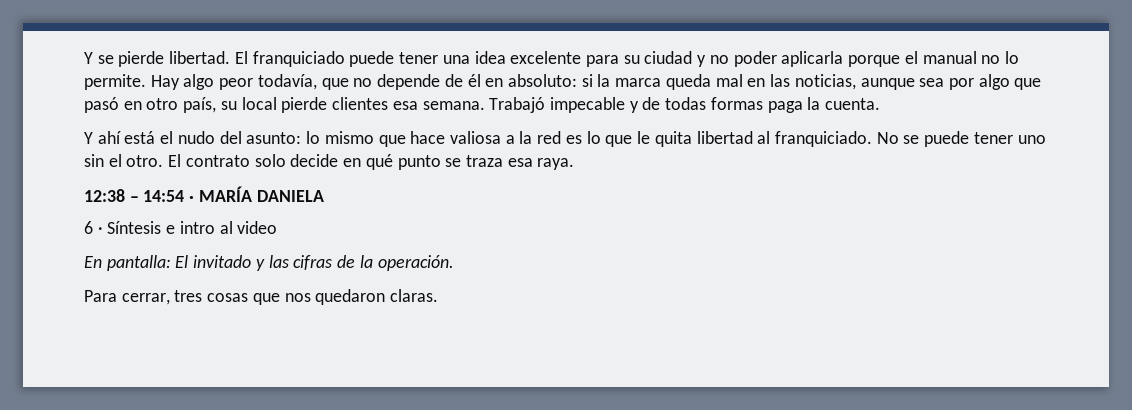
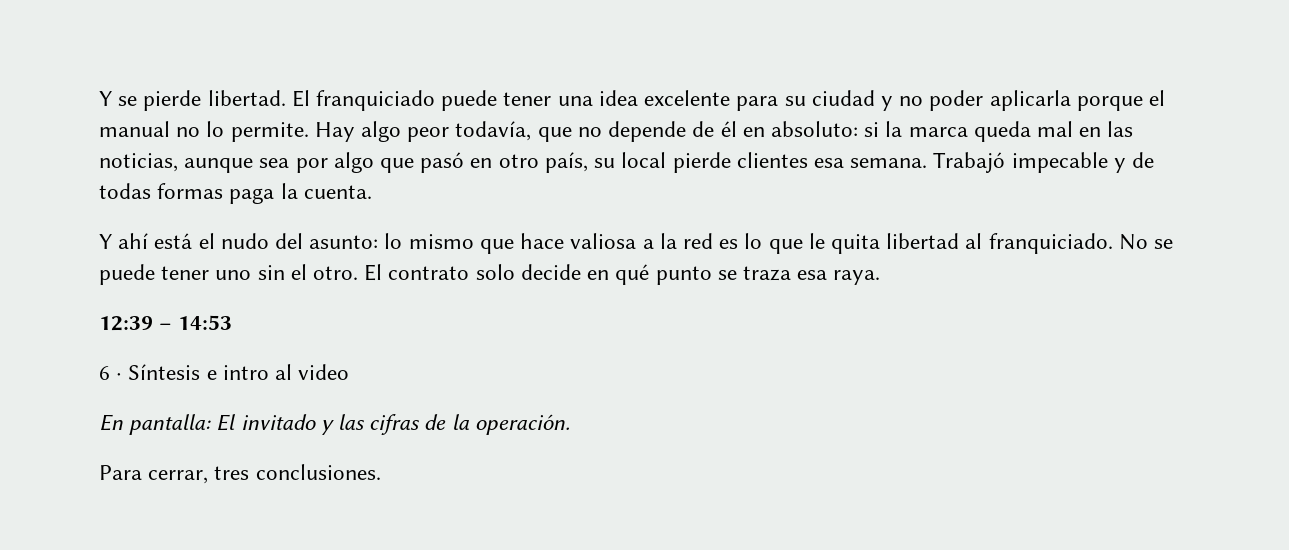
- 12:38 – 14:54 · MARÍA DANIELA
+ 12:39 – 14:53
- Para cerrar, tres cosas que nos quedaron claras.
+ Para cerrar, tres conclusiones.

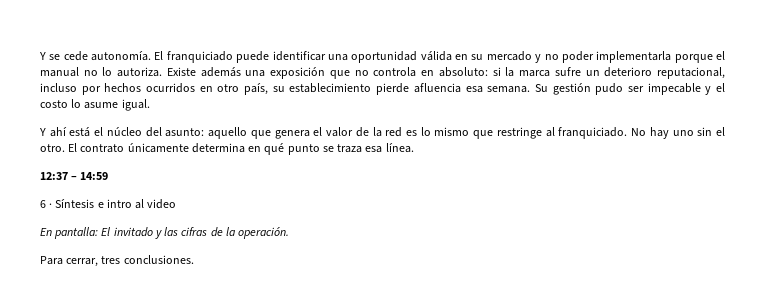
- Y se pierde libertad.
+ Y se cede autonomía.
- El franquiciado puede tener una idea excelente para su ciudad y no poder aplicarla porque el manual no lo permite. Hay algo peor todavía, que no depende de él en absoluto: si la marca queda mal en las noticias, aunque sea por algo que pasó en otro país, su local pierde clientes esa semana. Trabajó impecable y de todas formas paga la cuenta.
+ El franquiciado puede identificar una oportunidad válida en su mercado y no poder implementarla porque el manual no lo autoriza. Existe además una exposición que no controla en absoluto: si la marca sufre un deterioro reputacional, incluso por hechos ocurridos en otro país, su establecimiento pierde afluencia esa semana. Su gestión pudo ser impecable y el costo lo asume igual.
- Y ahí está el nudo del asunto: lo mismo que hace valiosa a la red es lo que le quita libertad al franquiciado. No se puede tener uno sin el otro.
+ Y ahí está el núcleo del asunto: aquello que genera el valor de la red es lo mismo que restringe al franquiciado. No hay uno sin el otro.
- El contrato solo decide en qué punto se traza esa raya.
- 12:39 – 14:53
+ El contrato únicamente determina en qué punto se traza esa línea.
+ 12:37 – 14:59

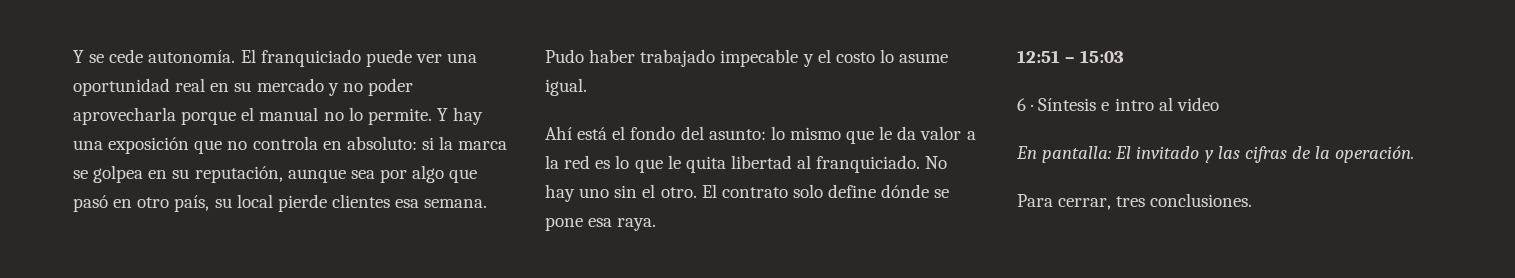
- El franquiciado puede identificar una oportunidad válida en su mercado y no poder implementarla porque el manual no lo autoriza. Existe además una exposición que no controla en absoluto: si la marca sufre un deterioro reputacional, incluso por hechos ocurridos en otro país, su establecimiento pierde afluencia esa semana. Su gestión pudo ser impecable y el costo lo asume igual.
+ El franquiciado puede ver una oportunidad real en su mercado y no poder aprovecharla porque el manual no lo permite. Y hay una exposición que no controla en absoluto: si la marca se golpea en su reputación, aunque sea por algo que pasó en otro país, su local pierde clientes esa semana. Pudo haber trabajado impecable y el costo lo asume igual.
- Y ahí está el núcleo del asunto: aquello que genera el valor de la red es lo mismo que restringe al franquiciado.
+ Ahí está el fondo del asunto: lo mismo que le da valor a la red es lo que le quita libertad al franquiciado.
- El contrato únicamente determina en qué punto se traza esa línea.
- 12:37 – 14:59
+ El contrato solo define dónde se pone esa raya.
+ 12:51 – 15:03

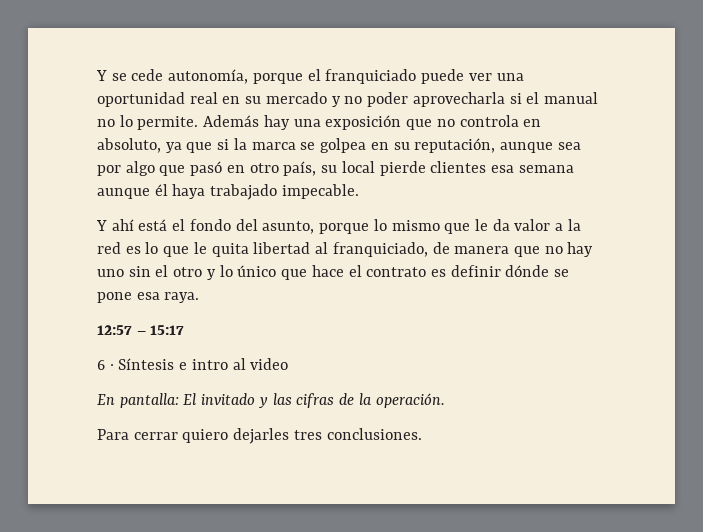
- Y se cede autonomía. El franquiciado puede ver una oportunidad real en su mercado y no poder aprovecharla porque el manual no lo permite.
+ Y se cede autonomía, porque el franquiciado puede ver una oportunidad real en su mercado y no poder aprovecharla si el manual no lo permite.
- Y hay una exposición que no controla en absoluto: si la marca se golpea en su reputación, aunque sea por algo que pasó en otro país, su local pierde clientes esa semana. Pudo haber trabajado impecable y el costo lo asume igual.
- Ahí está el fondo del asunto: lo mismo que le da valor a la red es lo que le quita libertad al franquiciado. No hay uno sin el otro. El contrato solo define dónde se pone esa raya.
+ Además hay una exposición que no controla en absoluto, ya que si la marca se golpea en su reputación, aunque sea por algo que pasó en otro país, su local pierde clientes esa semana aunque él haya trabajado impecable.
+ Y ahí está el fondo del asunto, porque lo mismo que le da valor a la red es lo que le quita libertad al franquiciado, de manera que no hay uno sin el otro y lo único que hace el contrato es definir dónde se pone esa raya.
- 12:51 – 15:03
+ 12:57 – 15:17
- Para cerrar, tres conclusiones.
+ Para cerrar quiero dejarles tres conclusiones.

